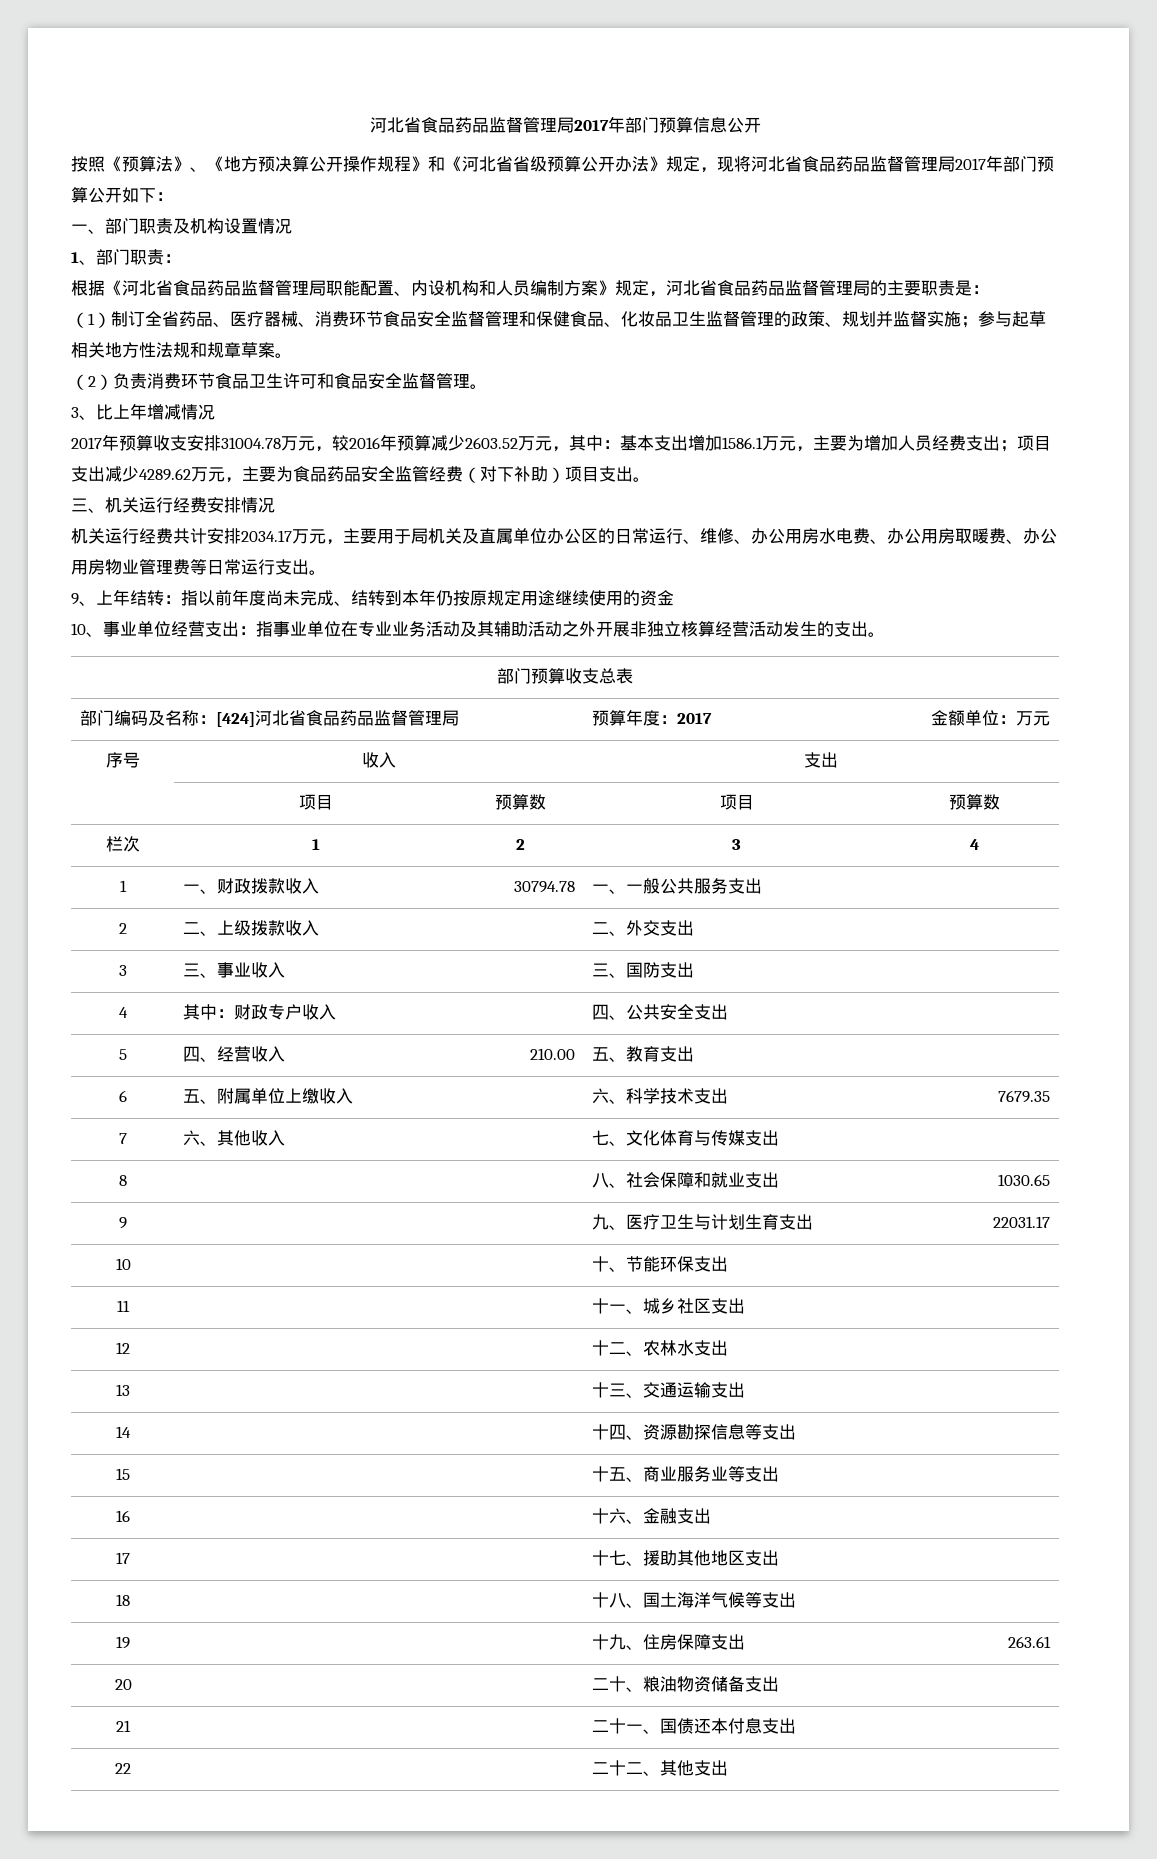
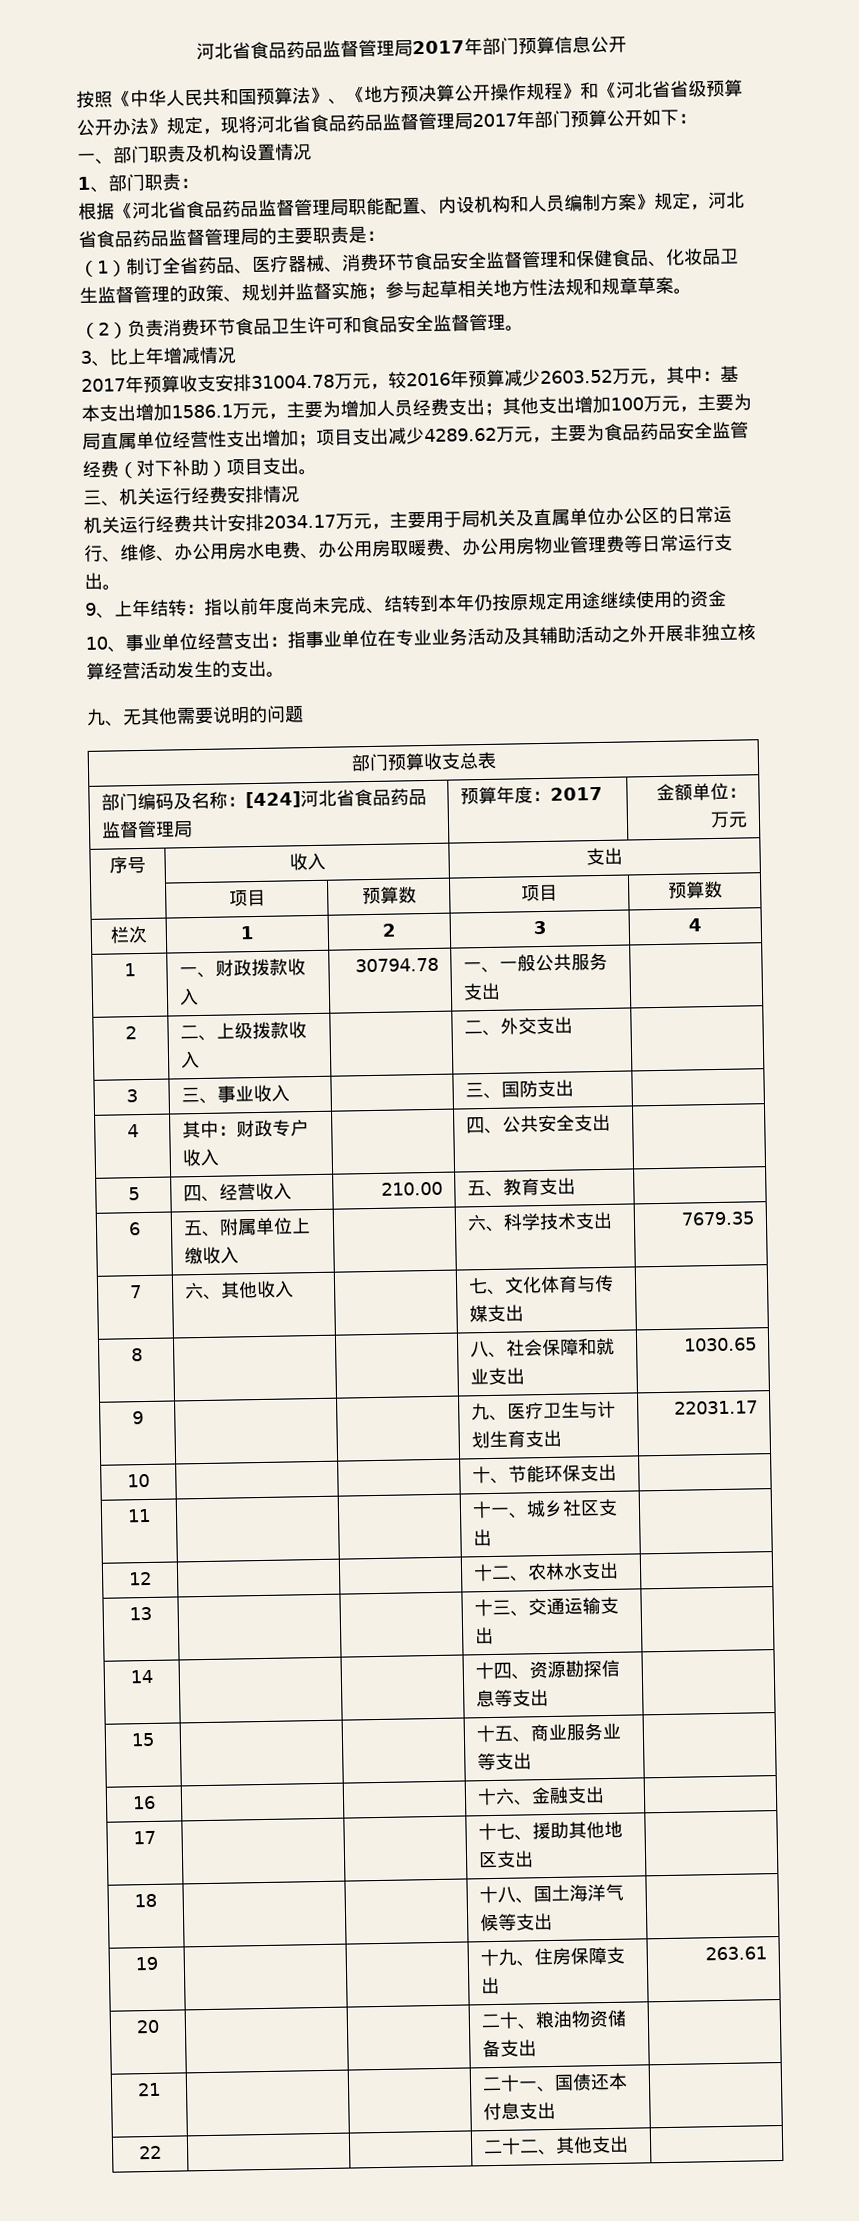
- 按照《预算法》、《地方预决算公开操作规程》和《河北省省级预算公开办法》规定，现将河北省食品药品监督管理局2017年部门预算公开如下：
+ 按照《中华人民共和国预算法》、《地方预决算公开操作规程》和《河北省省级预算公开办法》规定，现将河北省食品药品监督管理局2017年部门预算公开如下：
- 2017年预算收支安排31004.78万元，较2016年预算减少2603.52万元，其中：基本支出增加1586.1万元，主要为增加人员经费支出；项目支出减少4289.62万元，主要为食品药品安全监管经费（对下补助）项目支出。
+ 2017年预算收支安排31004.78万元，较2016年预算减少2603.52万元，其中：基本支出增加1586.1万元，主要为增加人员经费支出；其他支出增加100万元，主要为局直属单位经营性支出增加；项目支出减少4289.62万元，主要为食品药品安全监管经费（对下补助）项目支出。
+ 九、无其他需要说明的问题

